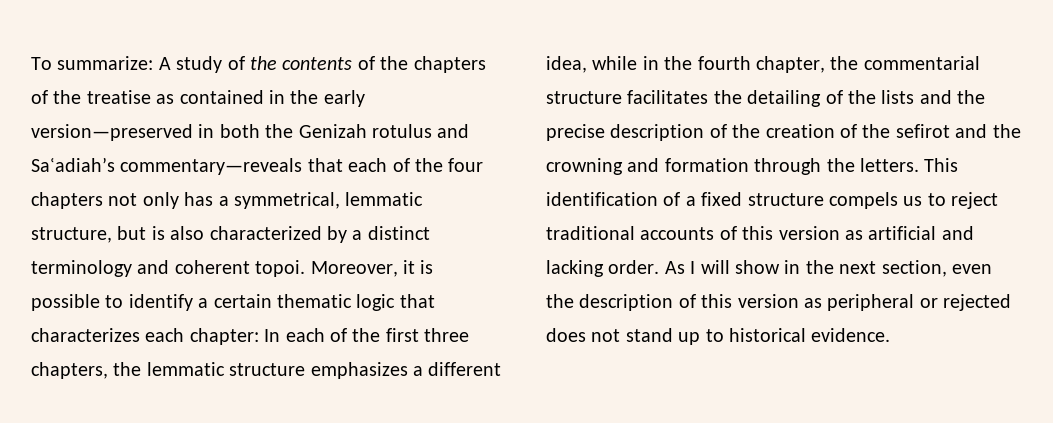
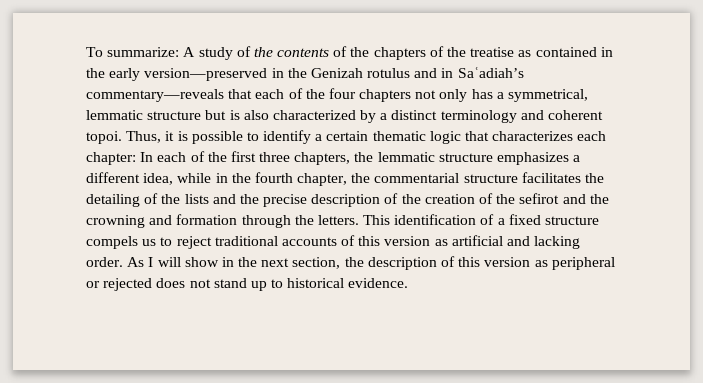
- To summarize: A study of the contents of the chapters of the treatise as contained in the early version—preserved in both the Genizah rotulus and Saʿadiah’s commentary—reveals that each of the four chapters not only has a symmetrical, lemmatic structure, but is also characterized by a distinct terminology and coherent topoi.
+ To summarize: A study of the contents of the chapters of the treatise as contained in the early version—preserved in the Genizah rotulus and in Saʿadiah’s commentary—reveals that each of the four chapters not only has a symmetrical, lemmatic structure but is also characterized by a distinct terminology and coherent topoi.
- Moreover, it is possible to identify a certain thematic logic that characterizes each chapter: In each of the first three chapters, the lemmatic structure emphasizes a different idea, while in the fourth chapter, the commentarial structure facilitates the detailing of the lists and the precise description of the creation of the sefirot and the crowning and formation through the letters.
+ Thus, it is possible to identify a certain thematic logic that characterizes each chapter: In each of the first three chapters, the lemmatic structure emphasizes a different idea, while in the fourth chapter, the commentarial structure facilitates the detailing of the lists and the precise description of the creation of the sefirot and the crowning and formation through the letters.
- As I will show in the next section, even the description of this version as peripheral or rejected does not stand up to historical evidence.
+ As I will show in the next section, the description of this version as peripheral or rejected does not stand up to historical evidence.

